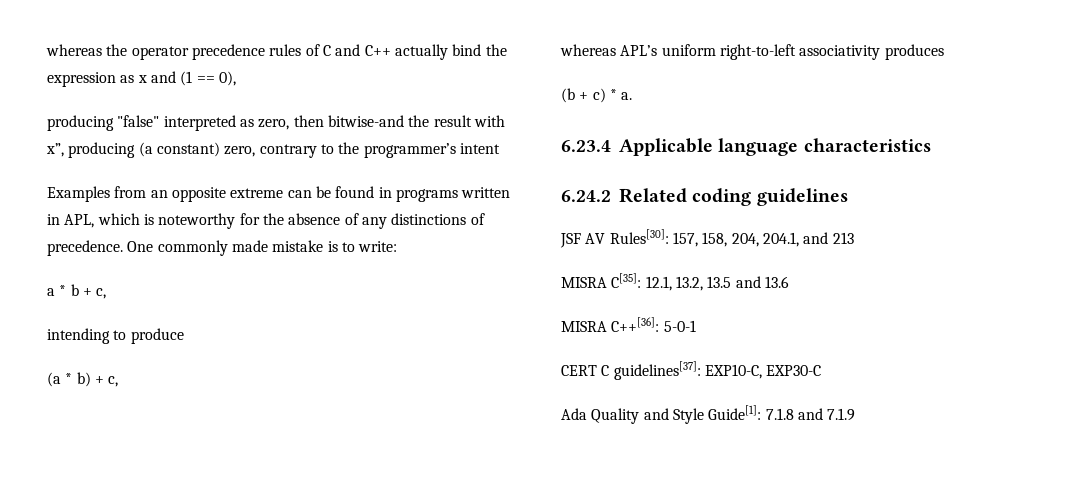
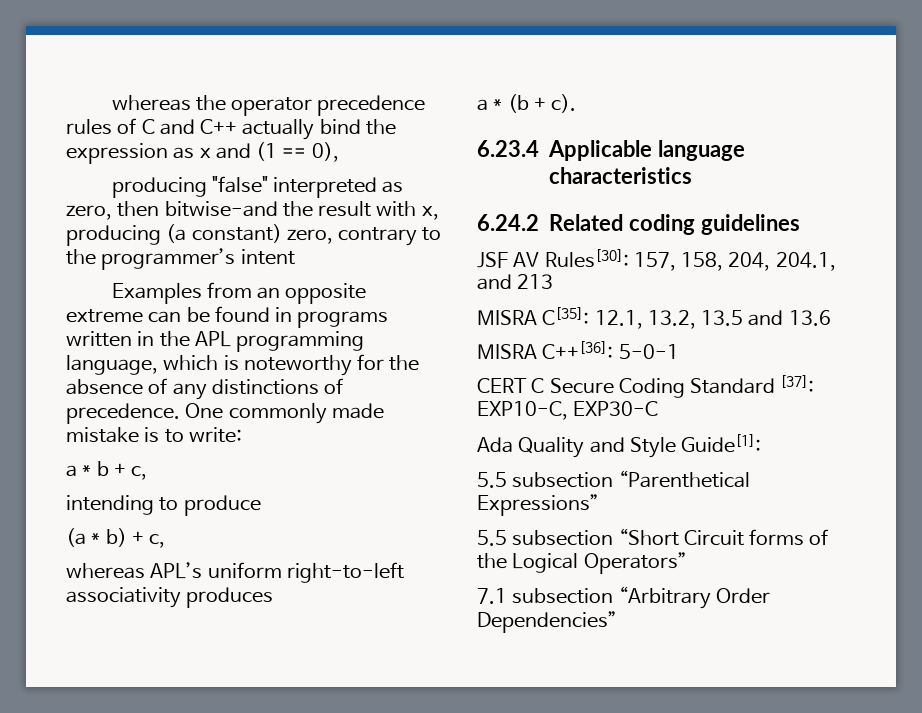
- producing "false" interpreted as zero, then bitwise-and the result with x”, producing (a constant) zero, contrary to the programmer’s intent
+ producing "false" interpreted as zero, then bitwise-and the result with x, producing (a constant) zero, contrary to the programmer’s intent
- Examples from an opposite extreme can be found in programs written in APL, which is noteworthy for the absence of any distinctions of precedence.
+ Examples from an opposite extreme can be found in programs written in the APL programming language, which is noteworthy for the absence of any distinctions of precedence.
- (b + c) * a.
+ a * (b + c).
- CERT C guidelines[37]: EXP10-C, EXP30-C
+ CERT C Secure Coding Standard [37]: EXP10-C, EXP30-C
- Ada Quality and Style Guide[1]: 7.1.8 and 7.1.9
+ Ada Quality and Style Guide[1]:
+ 5.5 subsection “Parenthetical Expressions”
+ 5.5 subsection “Short Circuit forms of the Logical Operators”
+ 7.1 subsection “Arbitrary Order Dependencies”

